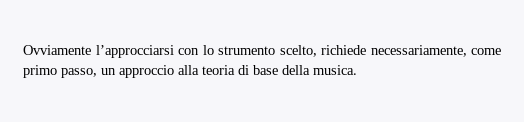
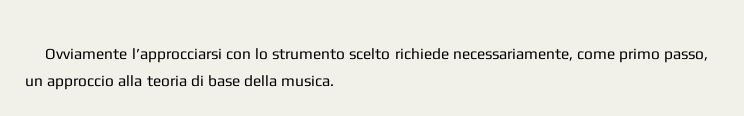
- Ovviamente l’approcciarsi con lo strumento scelto, richiede necessariamente, come primo passo, un approccio alla teoria di base della musica.
+ Ovviamente l’approcciarsi con lo strumento scelto richiede necessariamente, come primo passo, un approccio alla teoria di base della musica.

